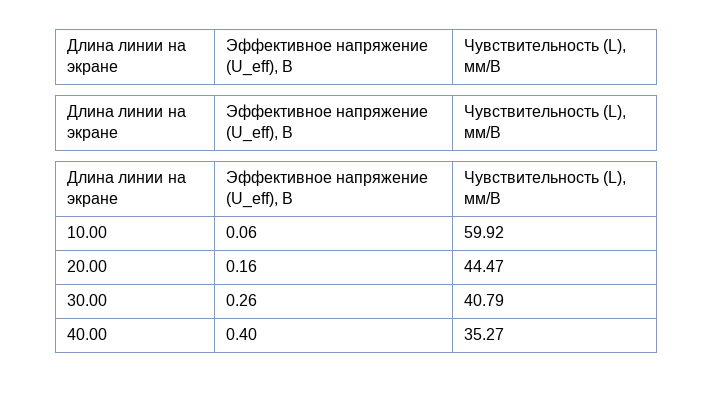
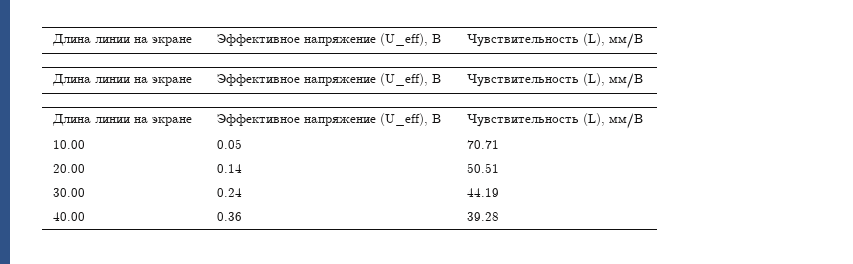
- 10.00 | 0.06 | 59.92
+ 10.00 | 0.05 | 70.71
- 20.00 | 0.16 | 44.47
+ 20.00 | 0.14 | 50.51
- 30.00 | 0.26 | 40.79
+ 30.00 | 0.24 | 44.19
- 40.00 | 0.40 | 35.27
+ 40.00 | 0.36 | 39.28

